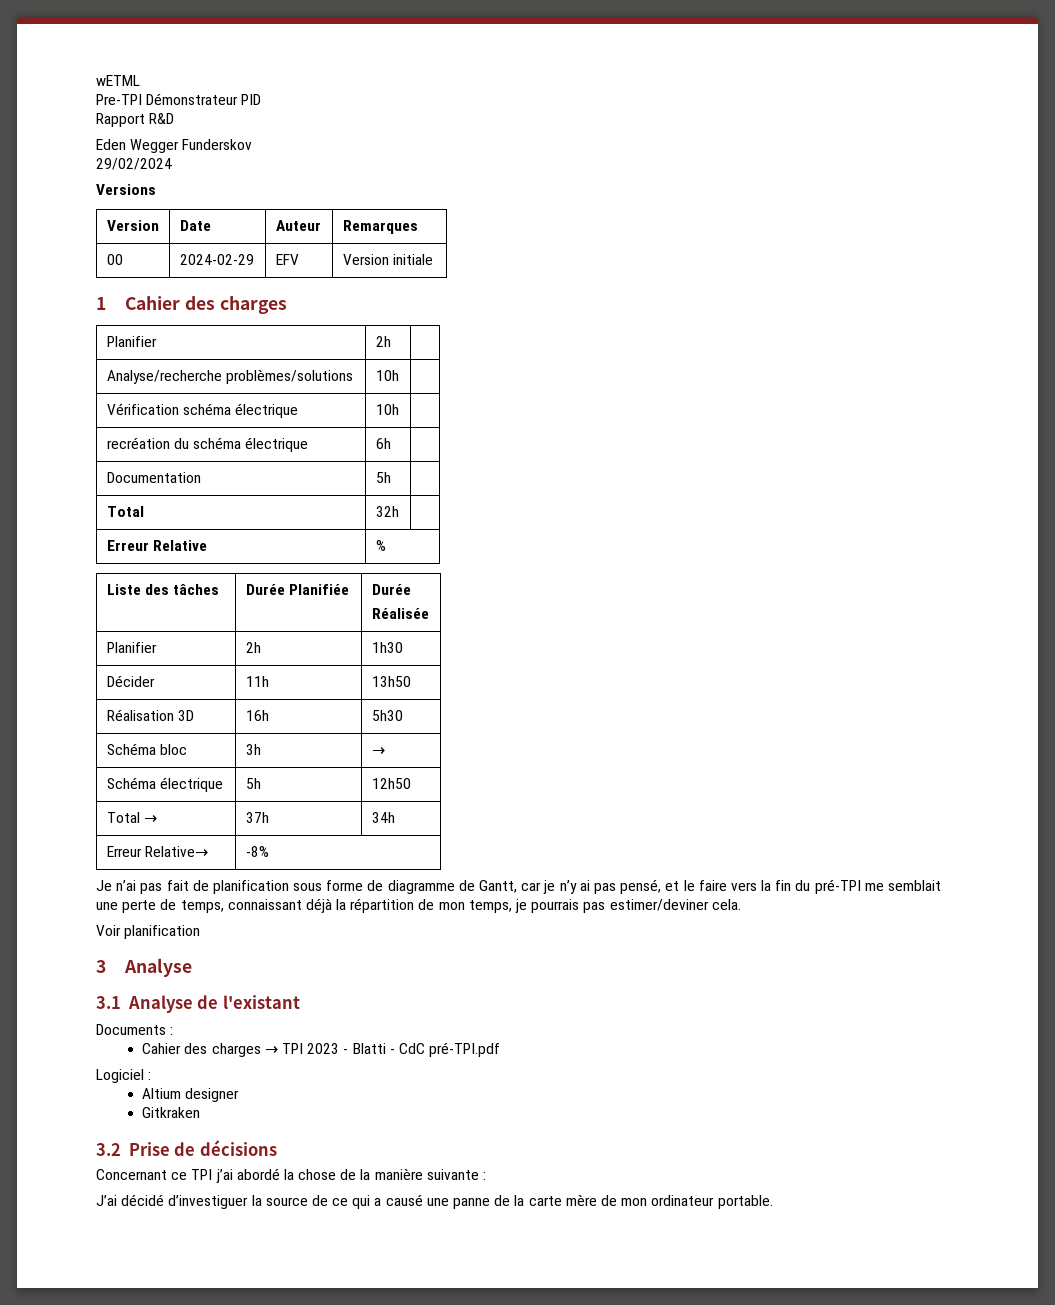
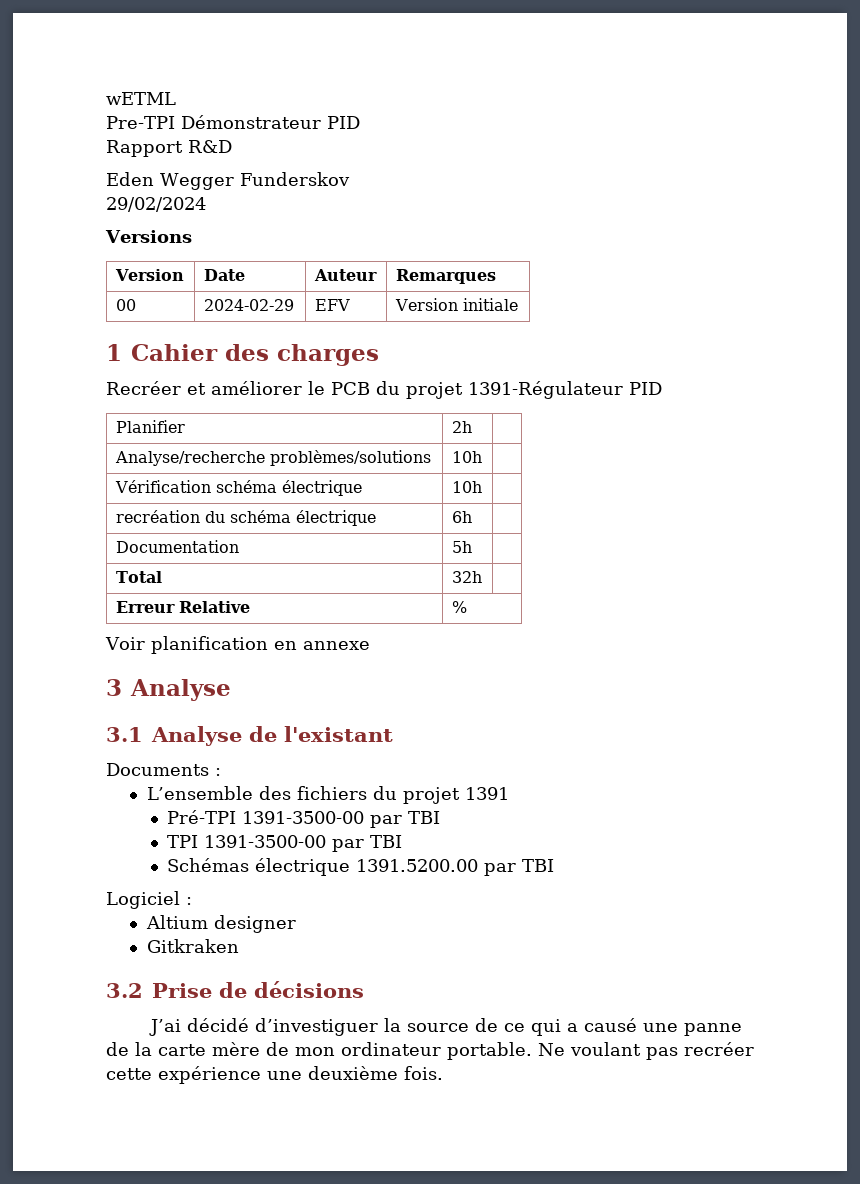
+ Recréer et améliorer le PCB du projet 1391-Régulateur PID
- Liste des tâches | Durée Planifiée | Durée
- Réalisée
- Planifier | 2h | 1h30
- Décider | 11h | 13h50
- Réalisation 3D | 16h | 5h30
- Schéma bloc | 3h | →
- Schéma électrique | 5h | 12h50
- Total → | 37h | 34h
- Erreur Relative→ | -8%
- Je n’ai pas fait de planification sous forme de diagramme de Gantt, car je n’y ai pas pensé, et le faire vers la fin du pré-TPI me semblait une perte de temps, connaissant déjà la répartition de mon temps, je pourrais pas estimer/deviner cela.
- Voir planification
+ Voir planification en annexe
- Cahier des charges → TPI 2023 - Blatti - CdC pré-TPI.pdf
+ L’ensemble des fichiers du projet 1391
+ Pré-TPI 1391-3500-00 par TBI
+ TPI 1391-3500-00 par TBI
+ Schémas électrique 1391.5200.00 par TBI
- Concernant ce TPI j’ai abordé la chose de la manière suivante :
+ Ne voulant pas recréer cette expérience une deuxième fois.

